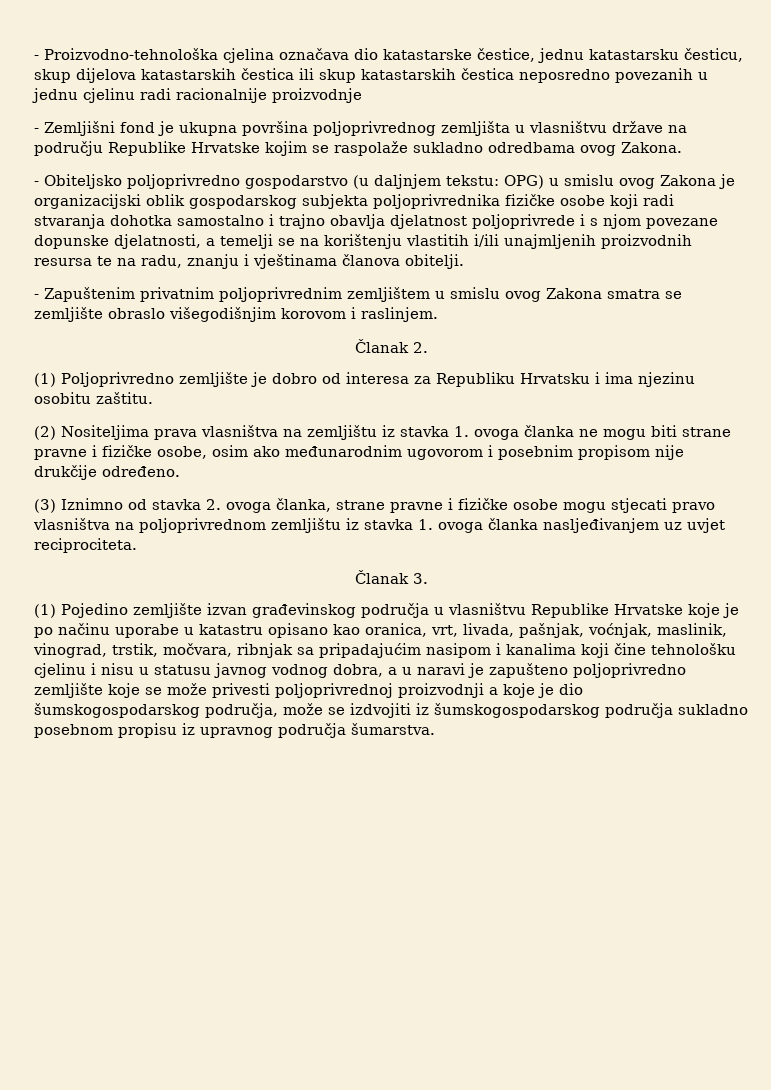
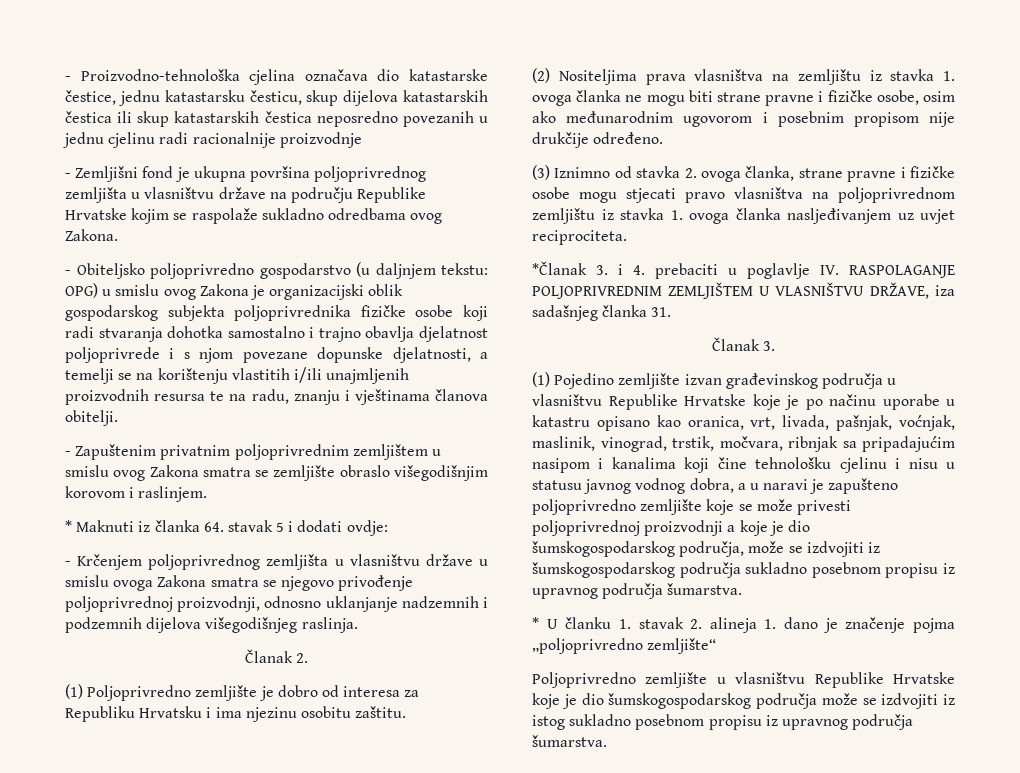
+ * Maknuti iz članka 64. stavak 5 i dodati ovdje:
+ - Krčenjem poljoprivrednog zemljišta u vlasništvu države u smislu ovoga Zakona smatra se njegovo privođenje poljoprivrednoj proizvodnji, odnosno uklanjanje nadzemnih i podzemnih dijelova višegodišnjeg raslinja.
+ *Članak 3. i 4. prebaciti u poglavlje IV. RASPOLAGANJE POLJOPRIVREDNIM ZEMLJIŠTEM U VLASNIŠTVU DRŽAVE, iza sadašnjeg članka 31.
+ * U članku 1. stavak 2. alineja 1. dano je značenje pojma „poljoprivredno zemljište“
+ Poljoprivredno zemljište u vlasništvu Republike Hrvatske koje je dio šumskogospodarskog područja može se izdvojiti iz istog sukladno posebnom propisu iz upravnog područja šumarstva.

